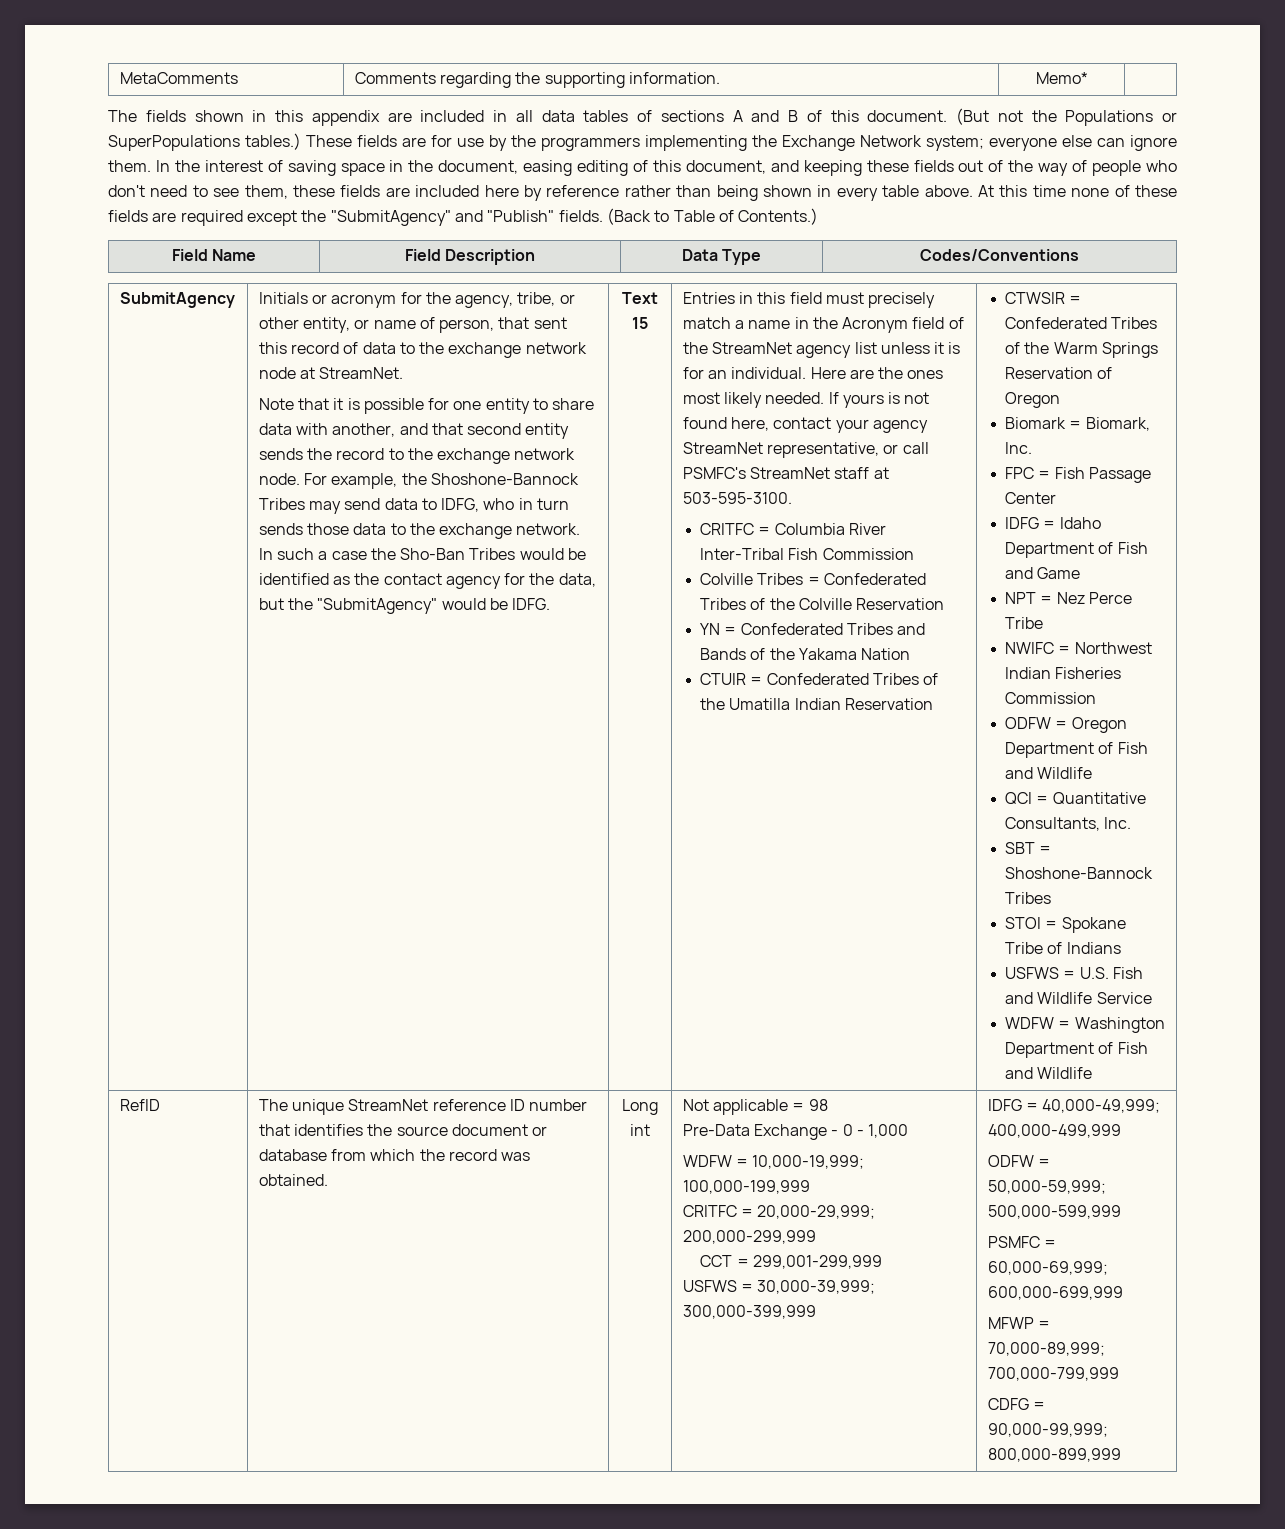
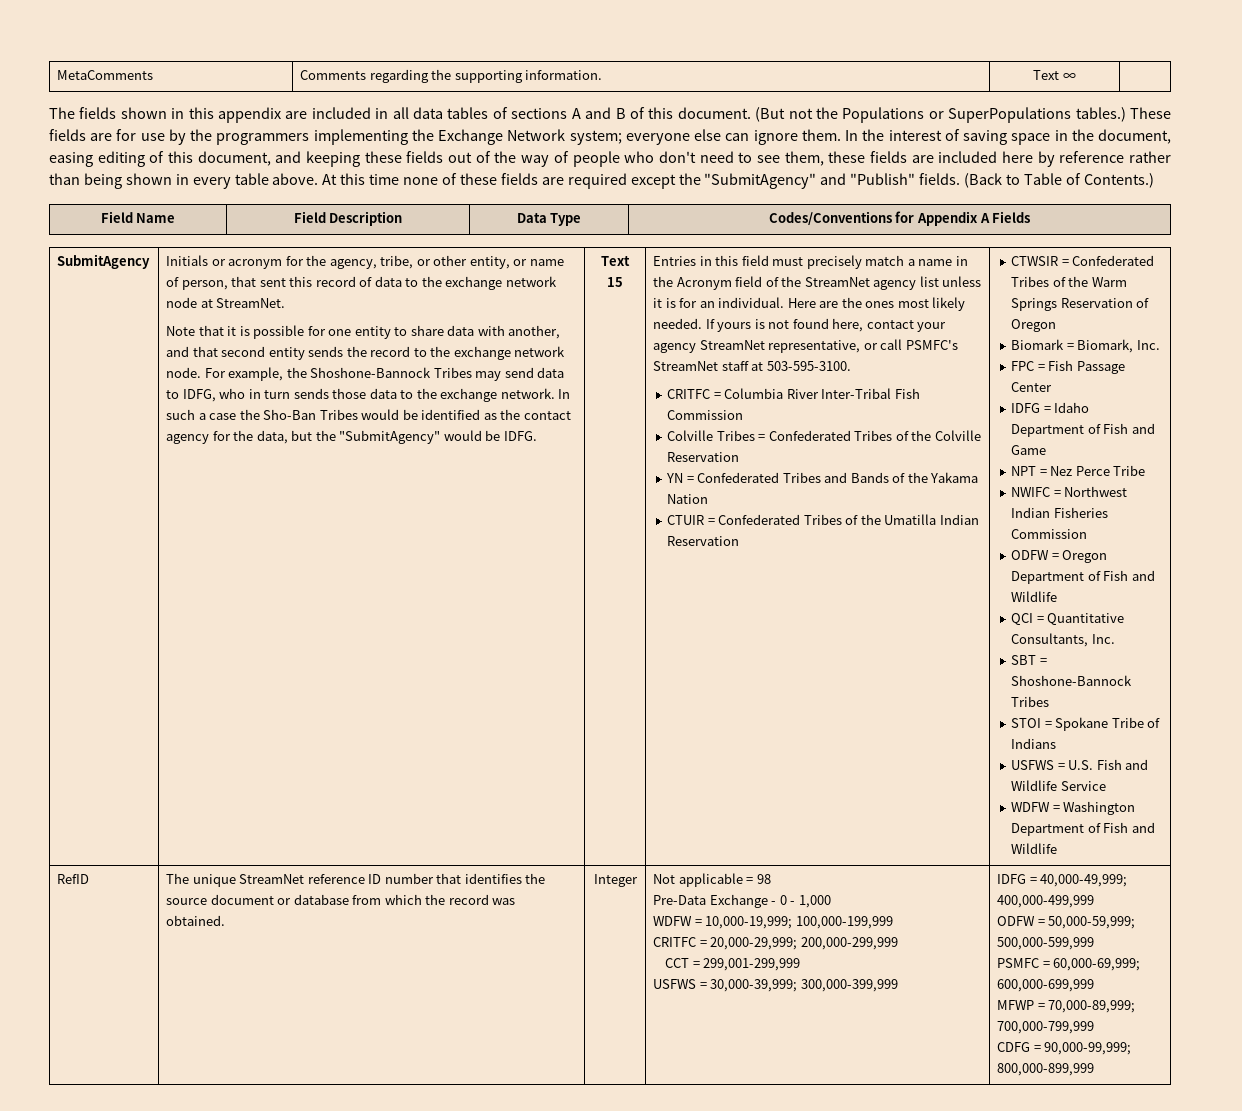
- MetaComments | Comments regarding the supporting information. | Memo* |
+ MetaComments | Comments regarding the supporting information. | Text ∞ |
- Field Name | Field Description | Data Type | Codes/Conventions
+ Field Name | Field Description | Data Type | Codes/Conventions for Appendix A Fields
- Long int
+ Integer

